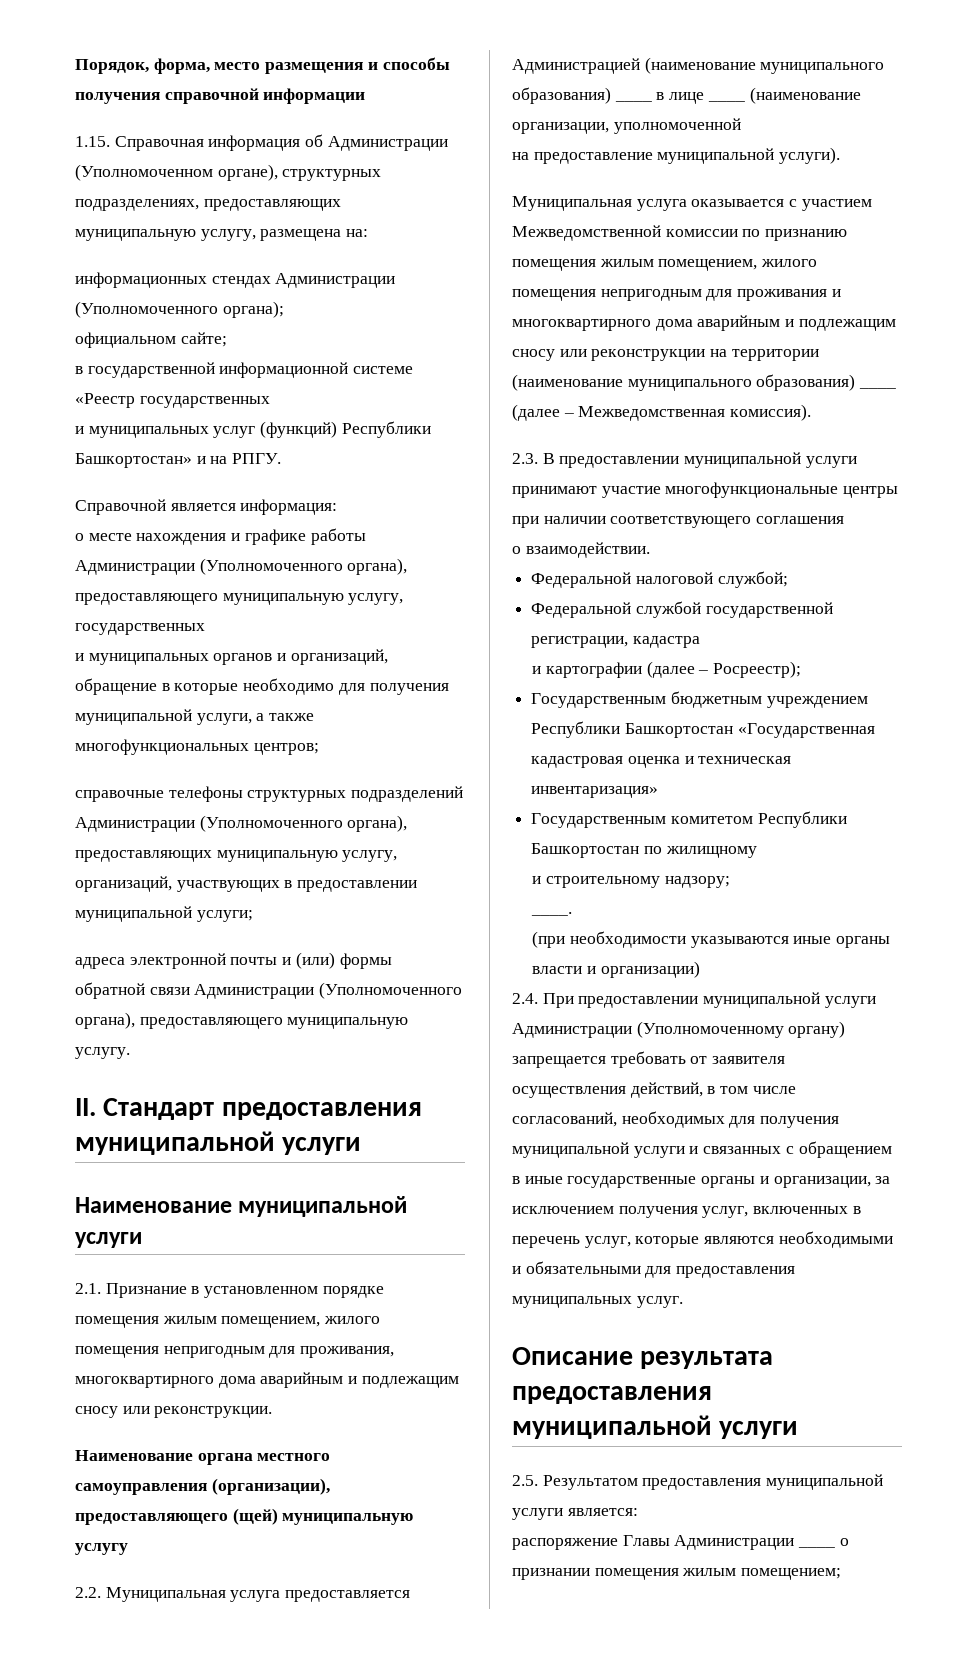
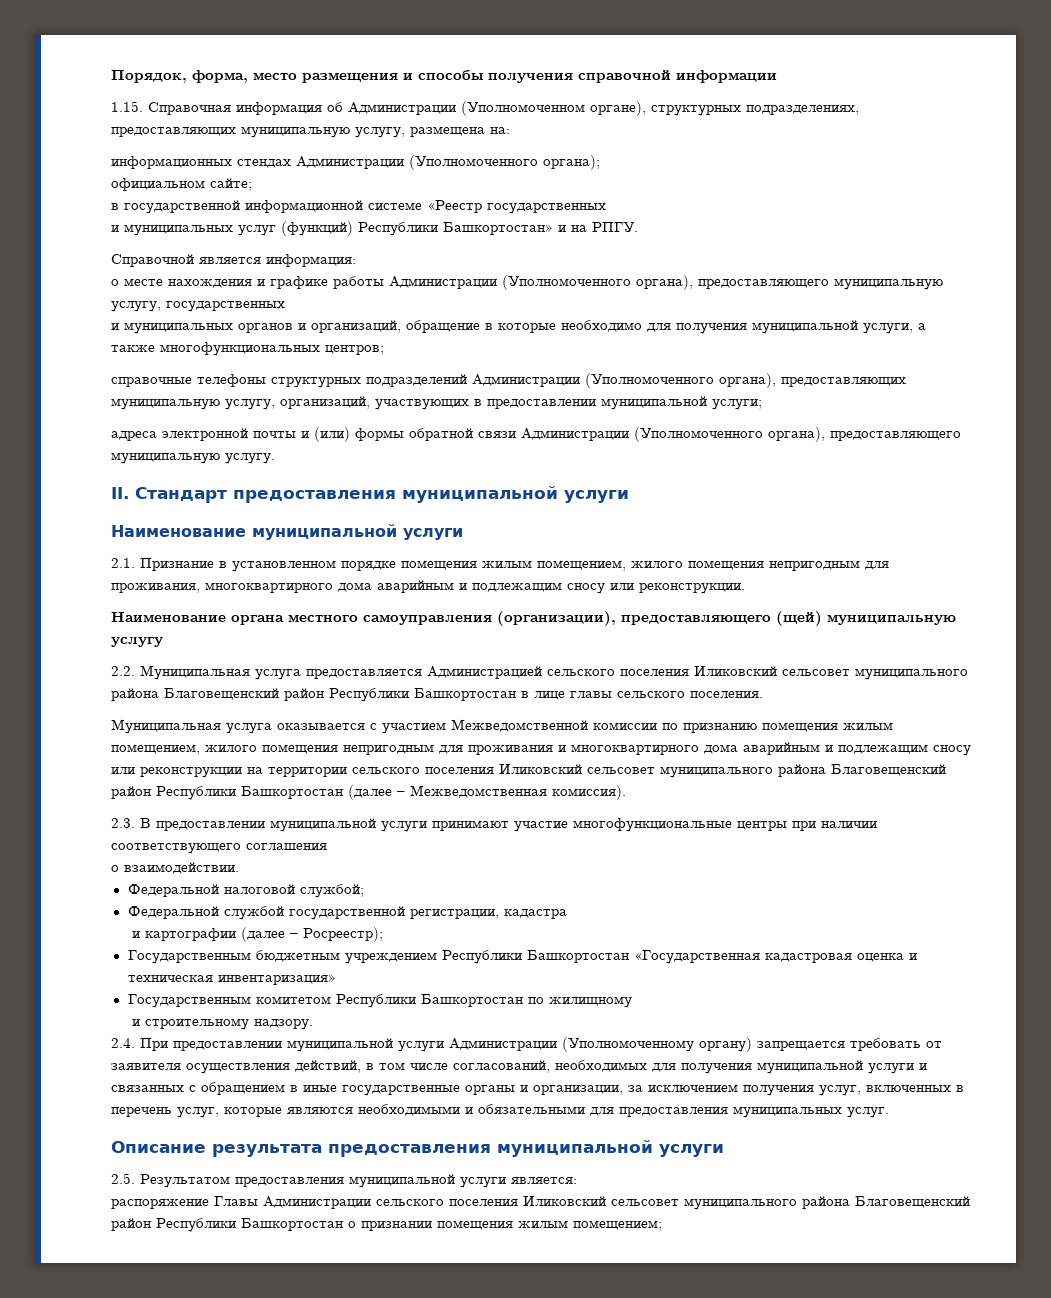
- 2.2. Муниципальная услуга предоставляется Администрацией (наименование муниципального образования) ____ в лице ____ (наименование организации, уполномоченной
- на предоставление муниципальной услуги).
+ 2.2. Муниципальная услуга предоставляется Администрацией сельского поселения Иликовский сельсовет муниципального района Благовещенский район Республики Башкортостан в лице главы сельского поселения.
- Муниципальная услуга оказывается с участием Межведомственной комиссии по признанию помещения жилым помещением, жилого помещения непригодным для проживания и многоквартирного дома аварийным и подлежащим сносу или реконструкции на территории (наименование муниципального образования) ____ (далее – Межведомственная комиссия).
+ Муниципальная услуга оказывается с участием Межведомственной комиссии по признанию помещения жилым помещением, жилого помещения непригодным для проживания и многоквартирного дома аварийным и подлежащим сносу или реконструкции на территории сельского поселения Иликовский сельсовет муниципального района Благовещенский район Республики Башкортостан (далее – Межведомственная комиссия).
- и строительному надзору;
- ____.
- (при необходимости указываются иные органы власти и организации)
+ и строительному надзору.
- распоряжение Главы Администрации ____ о признании помещения жилым помещением;
+ распоряжение Главы Администрации сельского поселения Иликовский сельсовет муниципального района Благовещенский район Республики Башкортостан о признании помещения жилым помещением;

